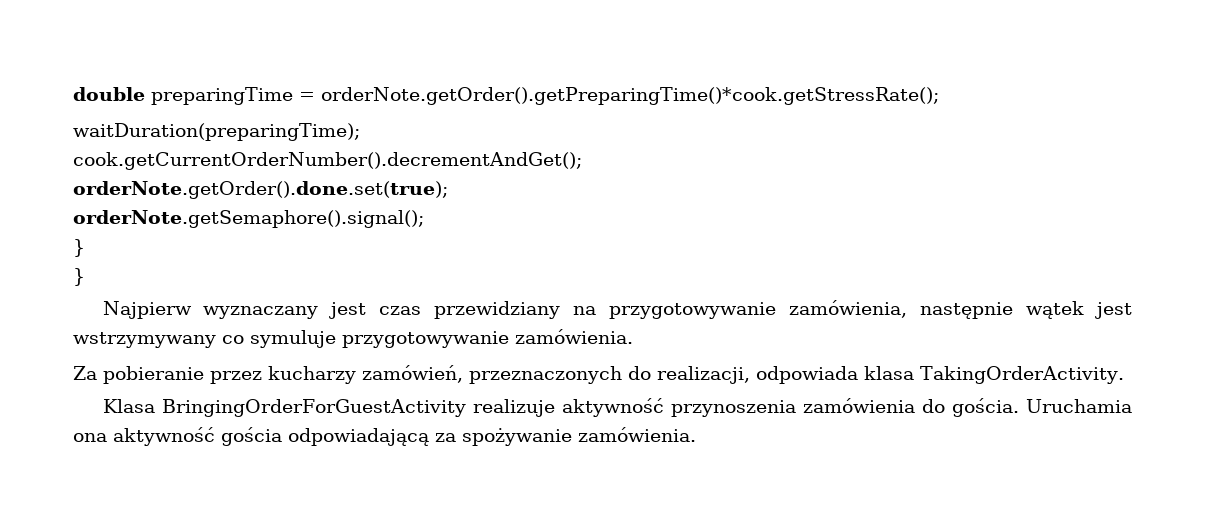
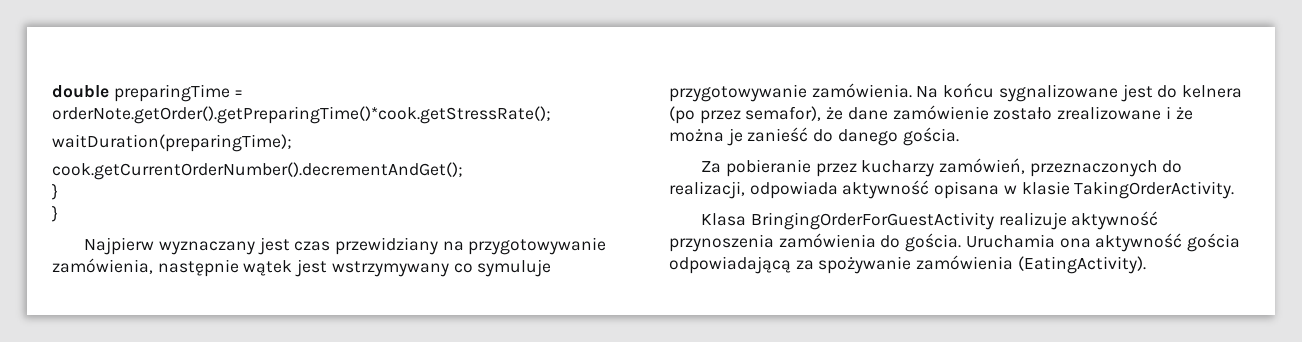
- orderNote.getOrder().done.set(true);
- orderNote.getSemaphore().signal();
+ Na końcu sygnalizowane jest do kelnera (po przez semafor), że dane zamówienie zostało zrealizowane i że można je zanieść do danego gościa.
- Za pobieranie przez kucharzy zamówień, przeznaczonych do realizacji, odpowiada klasa TakingOrderActivity.
+ Za pobieranie przez kucharzy zamówień, przeznaczonych do realizacji, odpowiada aktywność opisana w klasie TakingOrderActivity.
- Uruchamia ona aktywność gościa odpowiadającą za spożywanie zamówienia.
+ Uruchamia ona aktywność gościa odpowiadającą za spożywanie zamówienia (EatingActivity).

